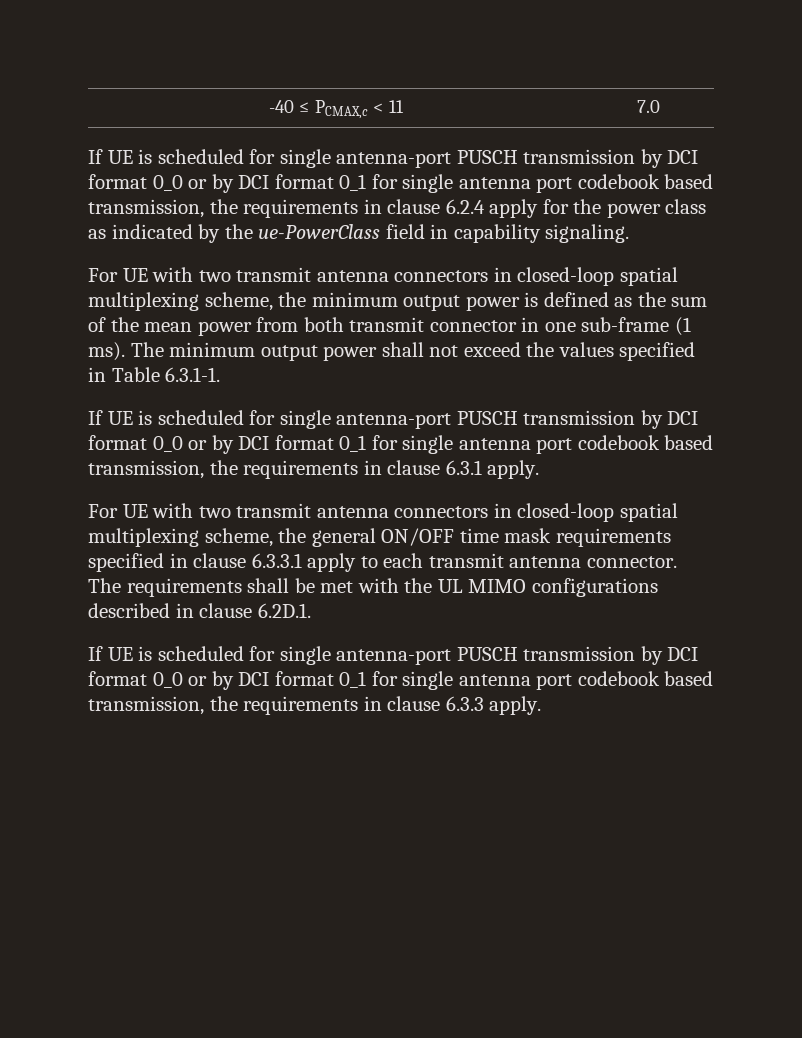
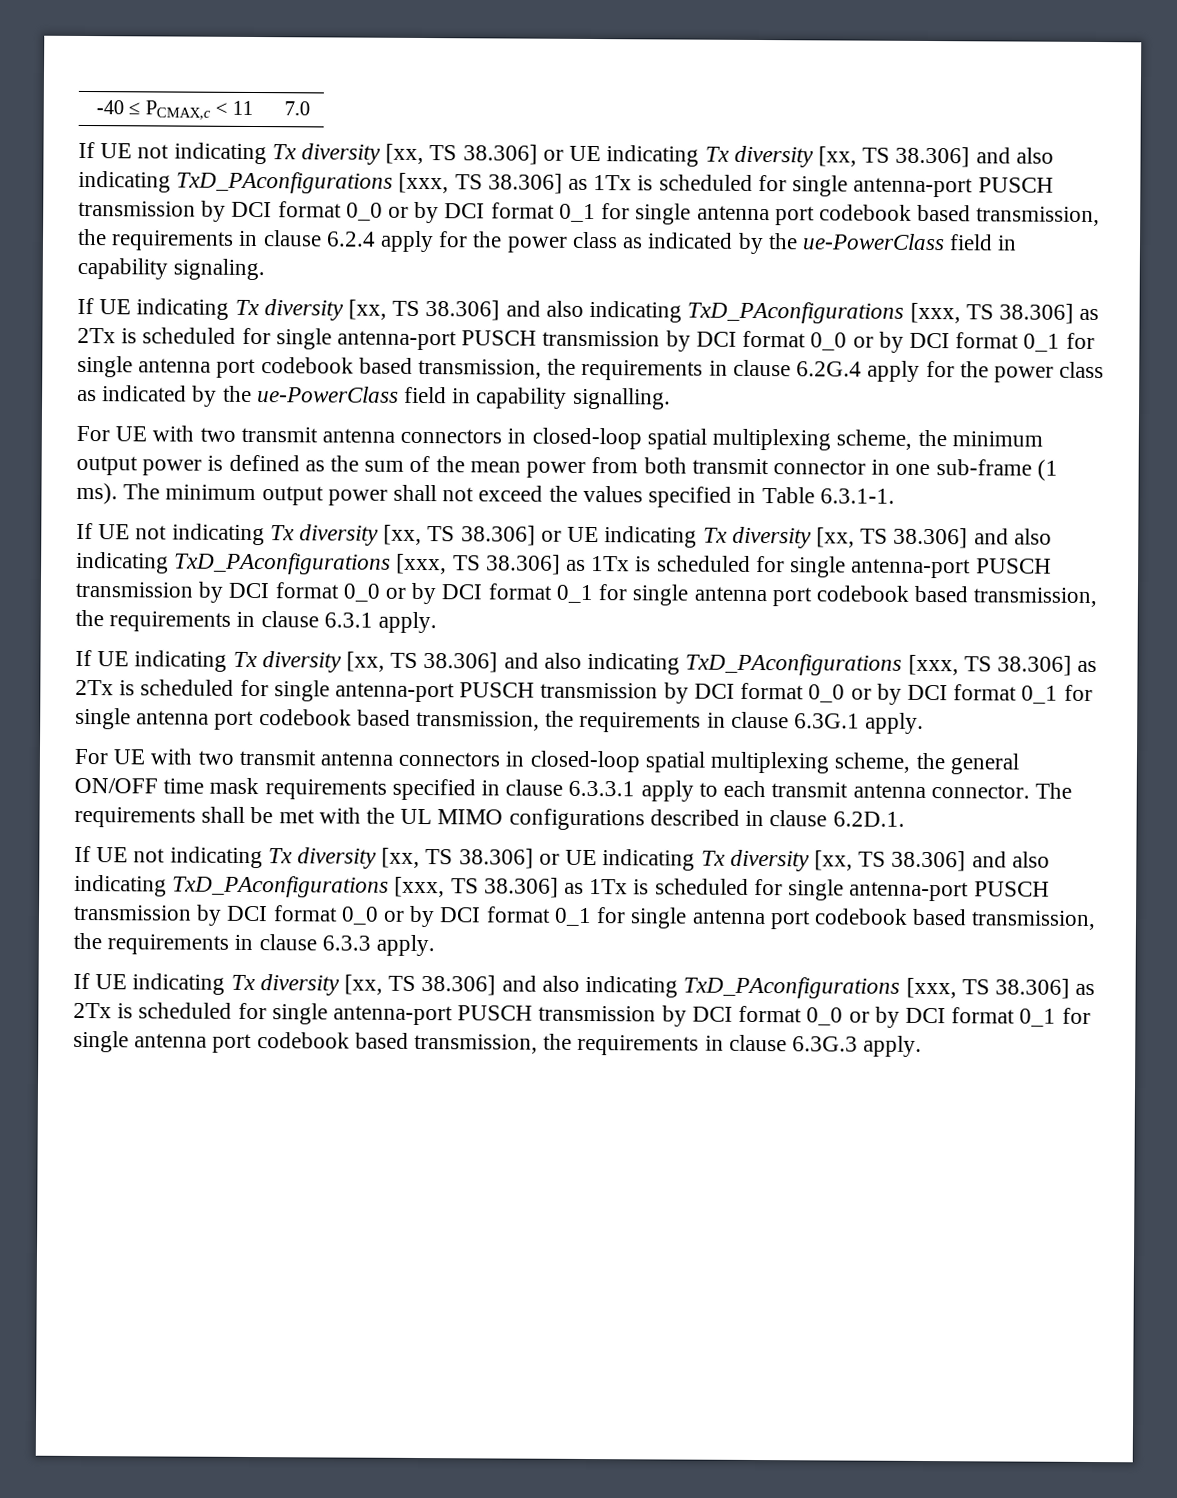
- If UE is scheduled for single antenna-port PUSCH transmission by DCI format 0_0 or by DCI format 0_1 for single antenna port codebook based transmission, the requirements in clause 6.2.4 apply for the power class as indicated by the ue-PowerClass field in capability signaling.
+ If UE not indicating Tx diversity [xx, TS 38.306] or UE indicating Tx diversity [xx, TS 38.306] and also indicating TxD_PAconfigurations [xxx, TS 38.306] as 1Tx is scheduled for single antenna-port PUSCH transmission by DCI format 0_0 or by DCI format 0_1 for single antenna port codebook based transmission, the requirements in clause 6.2.4 apply for the power class as indicated by the ue-PowerClass field in capability signaling.
+ If UE indicating Tx diversity [xx, TS 38.306] and also indicating TxD_PAconfigurations [xxx, TS 38.306] as 2Tx is scheduled for single antenna-port PUSCH transmission by DCI format 0_0 or by DCI format 0_1 for single antenna port codebook based transmission, the requirements in clause 6.2G.4 apply for the power class as indicated by the ue-PowerClass field in capability signalling.
- If UE is scheduled for single antenna-port PUSCH transmission by DCI format 0_0 or by DCI format 0_1 for single antenna port codebook based transmission, the requirements in clause 6.3.1 apply.
+ If UE not indicating Tx diversity [xx, TS 38.306] or UE indicating Tx diversity [xx, TS 38.306] and also indicating TxD_PAconfigurations [xxx, TS 38.306] as 1Tx is scheduled for single antenna-port PUSCH transmission by DCI format 0_0 or by DCI format 0_1 for single antenna port codebook based transmission, the requirements in clause 6.3.1 apply.
+ If UE indicating Tx diversity [xx, TS 38.306] and also indicating TxD_PAconfigurations [xxx, TS 38.306] as 2Tx is scheduled for single antenna-port PUSCH transmission by DCI format 0_0 or by DCI format 0_1 for single antenna port codebook based transmission, the requirements in clause 6.3G.1 apply.
- If UE is scheduled for single antenna-port PUSCH transmission by DCI format 0_0 or by DCI format 0_1 for single antenna port codebook based transmission, the requirements in clause 6.3.3 apply.
+ If UE not indicating Tx diversity [xx, TS 38.306] or UE indicating Tx diversity [xx, TS 38.306] and also indicating TxD_PAconfigurations [xxx, TS 38.306] as 1Tx is scheduled for single antenna-port PUSCH transmission by DCI format 0_0 or by DCI format 0_1 for single antenna port codebook based transmission, the requirements in clause 6.3.3 apply.
+ If UE indicating Tx diversity [xx, TS 38.306] and also indicating TxD_PAconfigurations [xxx, TS 38.306] as 2Tx is scheduled for single antenna-port PUSCH transmission by DCI format 0_0 or by DCI format 0_1 for single antenna port codebook based transmission, the requirements in clause 6.3G.3 apply.

